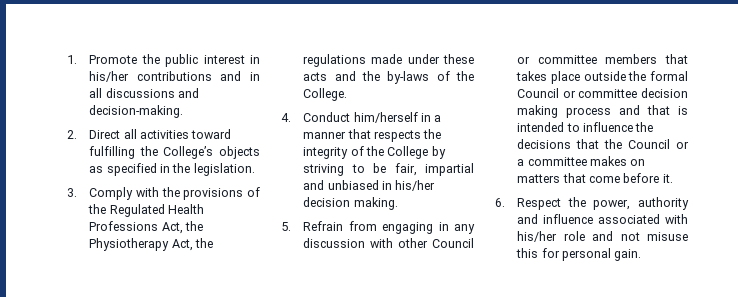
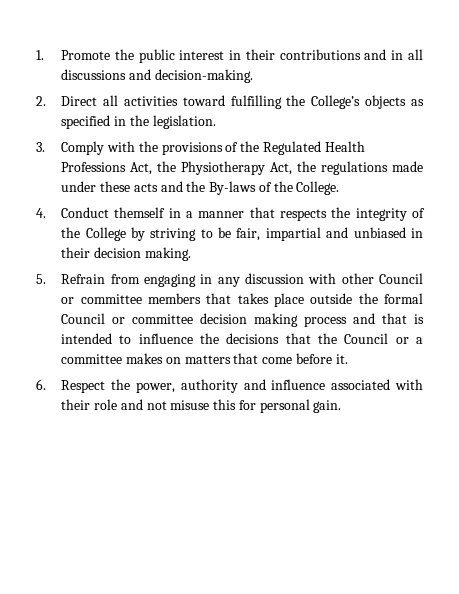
- 1. Promote the public interest in his/her contributions and in all discussions and decision-making.
+ 1. Promote the public interest in their contributions and in all discussions and decision-making.
- 3. Comply with the provisions of the Regulated Health Professions Act, the Physiotherapy Act, the regulations made under these acts and the by-laws of the College.
+ 3. Comply with the provisions of the Regulated Health Professions Act, the Physiotherapy Act, the regulations made under these acts and the By-laws of the College.
- 4. Conduct him/herself in a manner that respects the integrity of the College by striving to be fair, impartial and unbiased in his/her decision making.
+ 4. Conduct themself in a manner that respects the integrity of the College by striving to be fair, impartial and unbiased in their decision making.
- 6. Respect the power, authority and influence associated with his/her role and not misuse this for personal gain.
+ 6. Respect the power, authority and influence associated with their role and not misuse this for personal gain.

